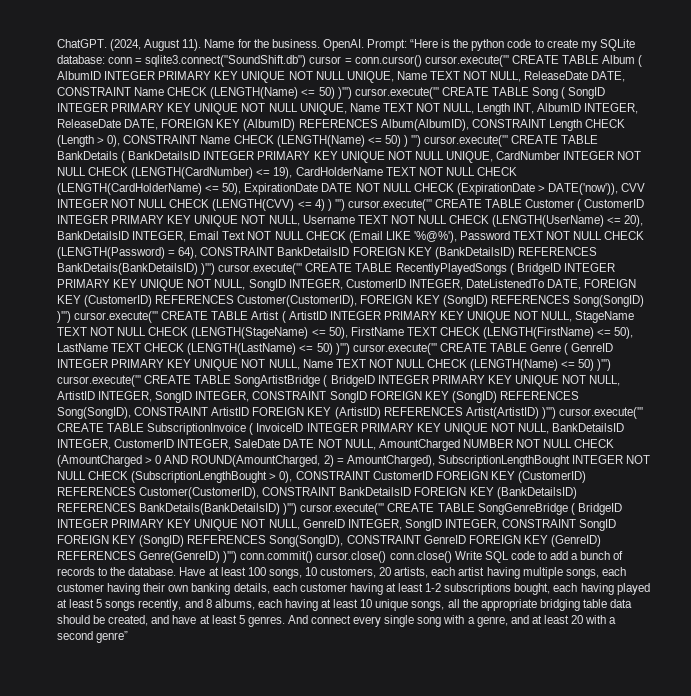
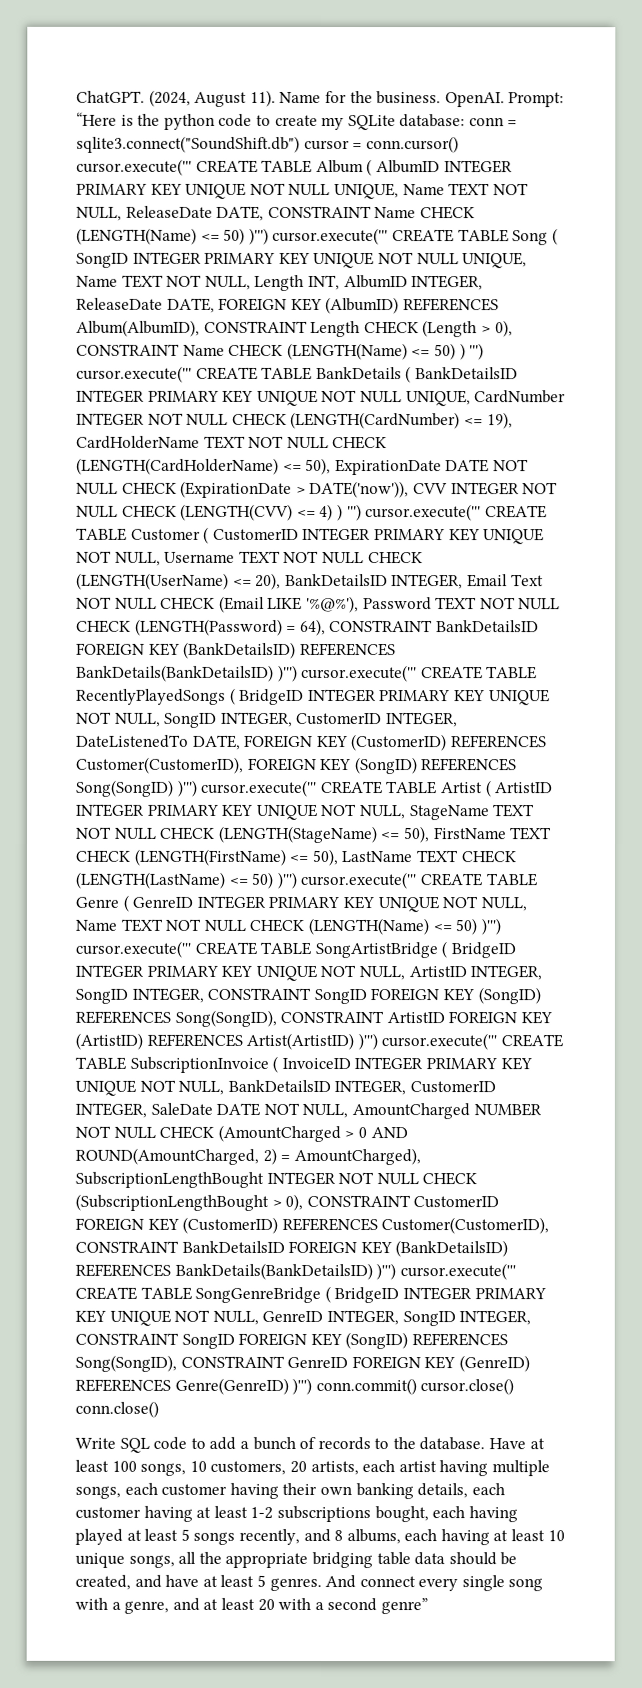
- conn = sqlite3.connect("SoundShift.db") cursor = conn.cursor() cursor.execute(''' CREATE TABLE Album ( AlbumID INTEGER PRIMARY KEY UNIQUE NOT NULL UNIQUE, Name TEXT NOT NULL, ReleaseDate DATE, CONSTRAINT Name CHECK (LENGTH(Name) <= 50) )''') cursor.execute(''' CREATE TABLE Song ( SongID INTEGER PRIMARY KEY UNIQUE NOT NULL UNIQUE, Name TEXT NOT NULL, Length INT, AlbumID INTEGER, ReleaseDate DATE, FOREIGN KEY (AlbumID) REFERENCES Album(AlbumID), CONSTRAINT Length CHECK (Length > 0), CONSTRAINT Name CHECK (LENGTH(Name) <= 50) ) ''') cursor.execute(''' CREATE TABLE BankDetails ( BankDetailsID INTEGER PRIMARY KEY UNIQUE NOT NULL UNIQUE, CardNumber INTEGER NOT NULL CHECK (LENGTH(CardNumber) <= 19), CardHolderName TEXT NOT NULL CHECK (LENGTH(CardHolderName) <= 50), ExpirationDate DATE NOT NULL CHECK (ExpirationDate > DATE('now')), CVV INTEGER NOT NULL CHECK (LENGTH(CVV) <= 4) ) ''') cursor.execute(''' CREATE TABLE Customer ( CustomerID INTEGER PRIMARY KEY UNIQUE NOT NULL, Username TEXT NOT NULL CHECK (LENGTH(UserName) <= 20), BankDetailsID INTEGER, Email Text NOT NULL CHECK (Email LIKE '%@%'), Password TEXT NOT NULL CHECK (LENGTH(Password) = 64), CONSTRAINT BankDetailsID FOREIGN KEY (BankDetailsID) REFERENCES BankDetails(BankDetailsID) )''') cursor.execute(''' CREATE TABLE RecentlyPlayedSongs ( BridgeID INTEGER PRIMARY KEY UNIQUE NOT NULL, SongID INTEGER, CustomerID INTEGER, DateListenedTo DATE, FOREIGN KEY (CustomerID) REFERENCES Customer(CustomerID), FOREIGN KEY (SongID) REFERENCES Song(SongID) )''') cursor.execute(''' CREATE TABLE Artist ( ArtistID INTEGER PRIMARY KEY UNIQUE NOT NULL, StageName TEXT NOT NULL CHECK (LENGTH(StageName) <= 50), FirstName TEXT CHECK (LENGTH(FirstName) <= 50), LastName TEXT CHECK (LENGTH(LastName) <= 50) )''') cursor.execute(''' CREATE TABLE Genre ( GenreID INTEGER PRIMARY KEY UNIQUE NOT NULL, Name TEXT NOT NULL CHECK (LENGTH(Name) <= 50) )''') cursor.execute(''' CREATE TABLE SongArtistBridge ( BridgeID INTEGER PRIMARY KEY UNIQUE NOT NULL, ArtistID INTEGER, SongID INTEGER, CONSTRAINT SongID FOREIGN KEY (SongID) REFERENCES Song(SongID), CONSTRAINT ArtistID FOREIGN KEY (ArtistID) REFERENCES Artist(ArtistID) )''') cursor.execute(''' CREATE TABLE SubscriptionInvoice ( InvoiceID INTEGER PRIMARY KEY UNIQUE NOT NULL, BankDetailsID INTEGER, CustomerID INTEGER, SaleDate DATE NOT NULL, AmountCharged NUMBER NOT NULL CHECK (AmountCharged > 0 AND ROUND(AmountCharged, 2) = AmountCharged), SubscriptionLengthBought INTEGER NOT NULL CHECK (SubscriptionLengthBought > 0), CONSTRAINT CustomerID FOREIGN KEY (CustomerID) REFERENCES Customer(CustomerID), CONSTRAINT BankDetailsID FOREIGN KEY (BankDetailsID) REFERENCES BankDetails(BankDetailsID) )''') cursor.execute(''' CREATE TABLE SongGenreBridge ( BridgeID INTEGER PRIMARY KEY UNIQUE NOT NULL, GenreID INTEGER, SongID INTEGER, CONSTRAINT SongID FOREIGN KEY (SongID) REFERENCES Song(SongID), CONSTRAINT GenreID FOREIGN KEY (GenreID) REFERENCES Genre(GenreID) )''') conn.commit() cursor.close() conn.close() Write SQL code to add a bunch of records to the database.
+ conn = sqlite3.connect("SoundShift.db") cursor = conn.cursor() cursor.execute(''' CREATE TABLE Album ( AlbumID INTEGER PRIMARY KEY UNIQUE NOT NULL UNIQUE, Name TEXT NOT NULL, ReleaseDate DATE, CONSTRAINT Name CHECK (LENGTH(Name) <= 50) )''') cursor.execute(''' CREATE TABLE Song ( SongID INTEGER PRIMARY KEY UNIQUE NOT NULL UNIQUE, Name TEXT NOT NULL, Length INT, AlbumID INTEGER, ReleaseDate DATE, FOREIGN KEY (AlbumID) REFERENCES Album(AlbumID), CONSTRAINT Length CHECK (Length > 0), CONSTRAINT Name CHECK (LENGTH(Name) <= 50) ) ''') cursor.execute(''' CREATE TABLE BankDetails ( BankDetailsID INTEGER PRIMARY KEY UNIQUE NOT NULL UNIQUE, CardNumber INTEGER NOT NULL CHECK (LENGTH(CardNumber) <= 19), CardHolderName TEXT NOT NULL CHECK (LENGTH(CardHolderName) <= 50), ExpirationDate DATE NOT NULL CHECK (ExpirationDate > DATE('now')), CVV INTEGER NOT NULL CHECK (LENGTH(CVV) <= 4) ) ''') cursor.execute(''' CREATE TABLE Customer ( CustomerID INTEGER PRIMARY KEY UNIQUE NOT NULL, Username TEXT NOT NULL CHECK (LENGTH(UserName) <= 20), BankDetailsID INTEGER, Email Text NOT NULL CHECK (Email LIKE '%@%'), Password TEXT NOT NULL CHECK (LENGTH(Password) = 64), CONSTRAINT BankDetailsID FOREIGN KEY (BankDetailsID) REFERENCES BankDetails(BankDetailsID) )''') cursor.execute(''' CREATE TABLE RecentlyPlayedSongs ( BridgeID INTEGER PRIMARY KEY UNIQUE NOT NULL, SongID INTEGER, CustomerID INTEGER, DateListenedTo DATE, FOREIGN KEY (CustomerID) REFERENCES Customer(CustomerID), FOREIGN KEY (SongID) REFERENCES Song(SongID) )''') cursor.execute(''' CREATE TABLE Artist ( ArtistID INTEGER PRIMARY KEY UNIQUE NOT NULL, StageName TEXT NOT NULL CHECK (LENGTH(StageName) <= 50), FirstName TEXT CHECK (LENGTH(FirstName) <= 50), LastName TEXT CHECK (LENGTH(LastName) <= 50) )''') cursor.execute(''' CREATE TABLE Genre ( GenreID INTEGER PRIMARY KEY UNIQUE NOT NULL, Name TEXT NOT NULL CHECK (LENGTH(Name) <= 50) )''') cursor.execute(''' CREATE TABLE SongArtistBridge ( BridgeID INTEGER PRIMARY KEY UNIQUE NOT NULL, ArtistID INTEGER, SongID INTEGER, CONSTRAINT SongID FOREIGN KEY (SongID) REFERENCES Song(SongID), CONSTRAINT ArtistID FOREIGN KEY (ArtistID) REFERENCES Artist(ArtistID) )''') cursor.execute(''' CREATE TABLE SubscriptionInvoice ( InvoiceID INTEGER PRIMARY KEY UNIQUE NOT NULL, BankDetailsID INTEGER, CustomerID INTEGER, SaleDate DATE NOT NULL, AmountCharged NUMBER NOT NULL CHECK (AmountCharged > 0 AND ROUND(AmountCharged, 2) = AmountCharged), SubscriptionLengthBought INTEGER NOT NULL CHECK (SubscriptionLengthBought > 0), CONSTRAINT CustomerID FOREIGN KEY (CustomerID) REFERENCES Customer(CustomerID), CONSTRAINT BankDetailsID FOREIGN KEY (BankDetailsID) REFERENCES BankDetails(BankDetailsID) )''') cursor.execute(''' CREATE TABLE SongGenreBridge ( BridgeID INTEGER PRIMARY KEY UNIQUE NOT NULL, GenreID INTEGER, SongID INTEGER, CONSTRAINT SongID FOREIGN KEY (SongID) REFERENCES Song(SongID), CONSTRAINT GenreID FOREIGN KEY (GenreID) REFERENCES Genre(GenreID) )''') conn.commit() cursor.close() conn.close()
+ Write SQL code to add a bunch of records to the database.

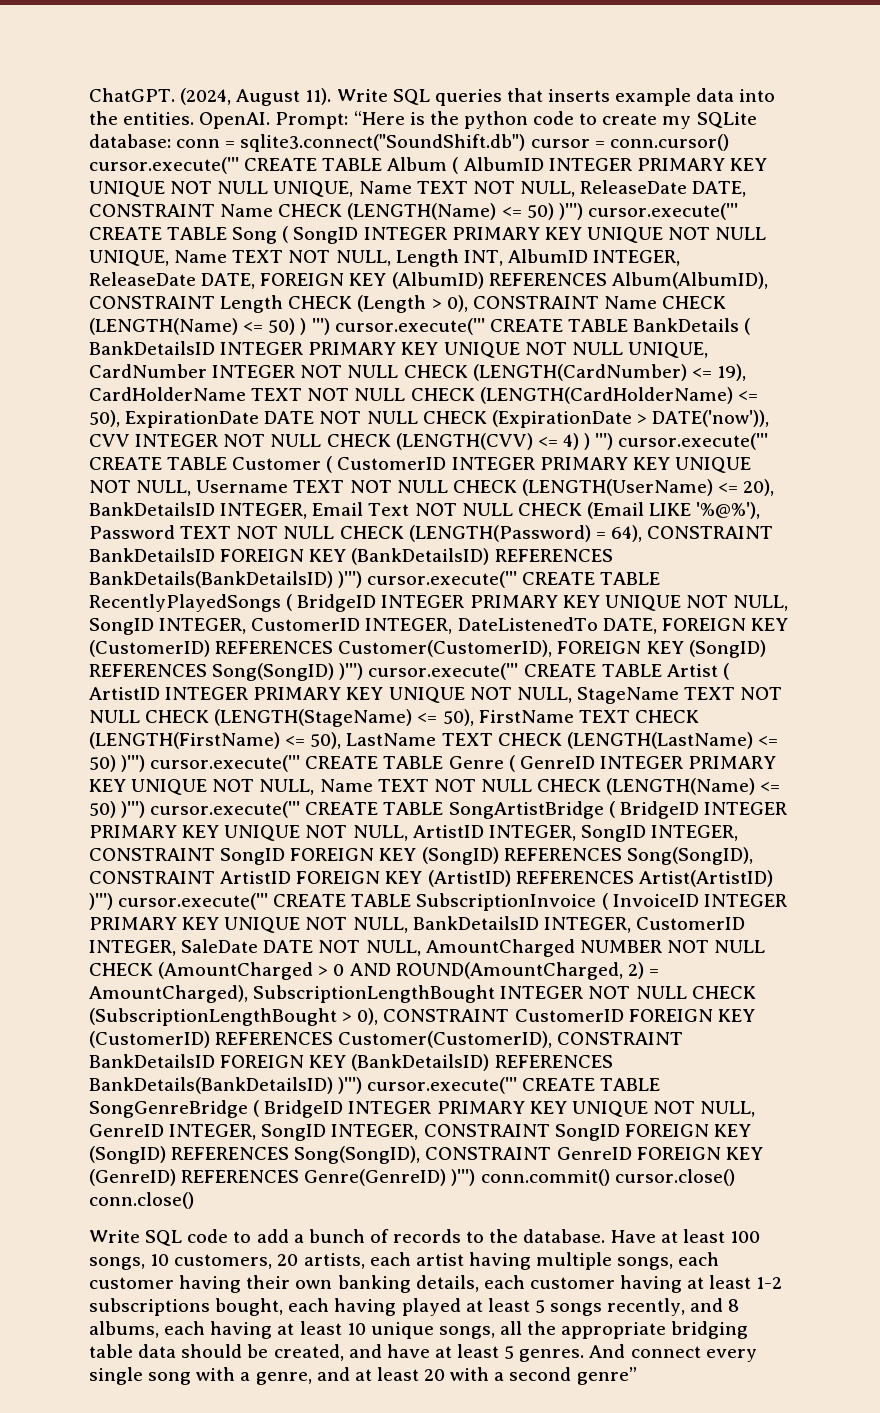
- Name for the business.
+ Write SQL queries that inserts example data into the entities.

